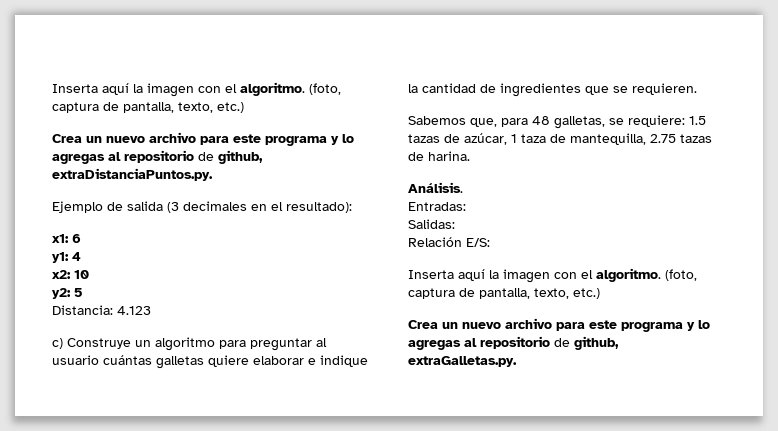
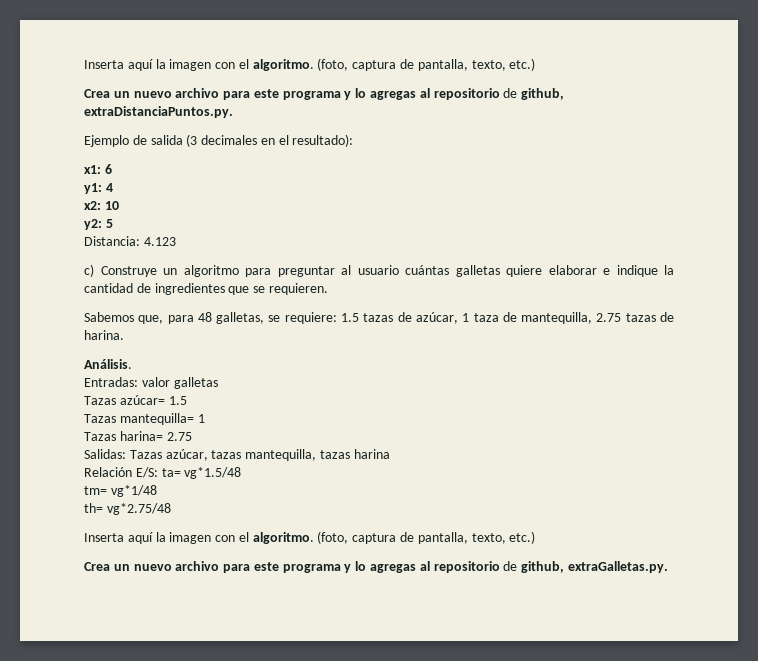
- Entradas:
- Salidas:
- Relación E/S:
+ Entradas: valor galletas
+ Tazas azúcar= 1.5
+ Tazas mantequilla= 1
+ Tazas harina= 2.75
+ Salidas: Tazas azúcar, tazas mantequilla, tazas harina
+ Relación E/S: ta= vg*1.5/48
+ tm= vg*1/48
+ th= vg*2.75/48

